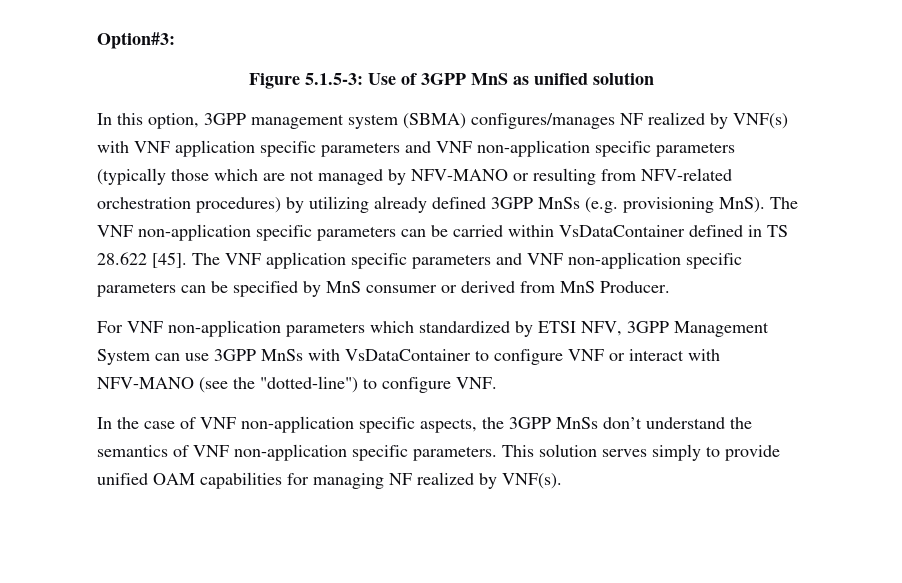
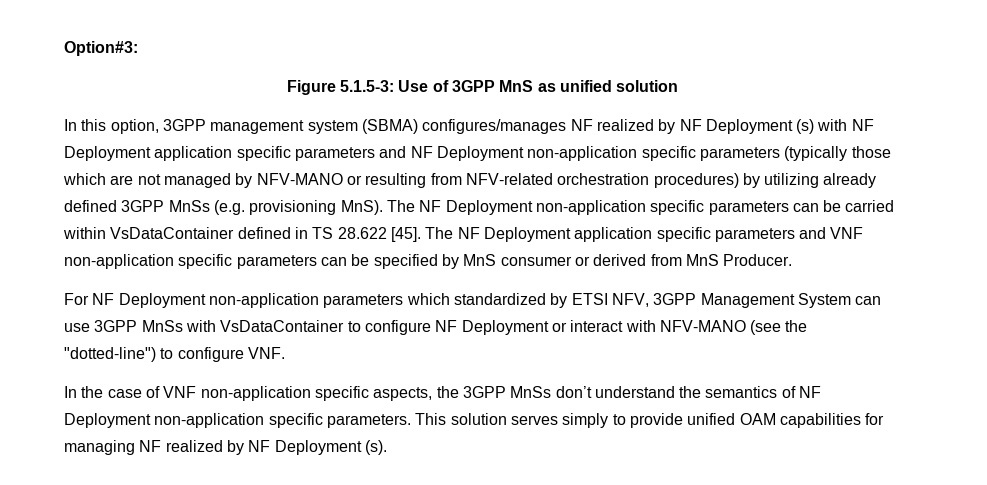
- In this option, 3GPP management system (SBMA) configures/manages NF realized by VNF(s) with VNF application specific parameters and VNF non-application specific parameters (typically those which are not managed by NFV-MANO or resulting from NFV-related orchestration procedures) by utilizing already defined 3GPP MnSs (e.g. provisioning MnS).
+ In this option, 3GPP management system (SBMA) configures/manages NF realized by NF Deployment (s) with NF Deployment application specific parameters and NF Deployment non-application specific parameters (typically those which are not managed by NFV-MANO or resulting from NFV-related orchestration procedures) by utilizing already defined 3GPP MnSs (e.g. provisioning MnS).
- The VNF non-application specific parameters can be carried within VsDataContainer defined in TS 28.622 [45].
+ The NF Deployment non-application specific parameters can be carried within VsDataContainer defined in TS 28.622 [45].
- The VNF application specific parameters and VNF non-application specific parameters can be specified by MnS consumer or derived from MnS Producer.
+ The NF Deployment application specific parameters and VNF non-application specific parameters can be specified by MnS consumer or derived from MnS Producer.
- For VNF non-application parameters which standardized by ETSI NFV, 3GPP Management System can use 3GPP MnSs with VsDataContainer to configure VNF or interact with NFV-MANO (see the "dotted-line") to configure VNF.
+ For NF Deployment non-application parameters which standardized by ETSI NFV, 3GPP Management System can use 3GPP MnSs with VsDataContainer to configure NF Deployment or interact with NFV-MANO (see the "dotted-line") to configure VNF.
- In the case of VNF non-application specific aspects, the 3GPP MnSs don’t understand the semantics of VNF non-application specific parameters.
+ In the case of VNF non-application specific aspects, the 3GPP MnSs don’t understand the semantics of NF Deployment non-application specific parameters.
- This solution serves simply to provide unified OAM capabilities for managing NF realized by VNF(s).
+ This solution serves simply to provide unified OAM capabilities for managing NF realized by NF Deployment (s).

